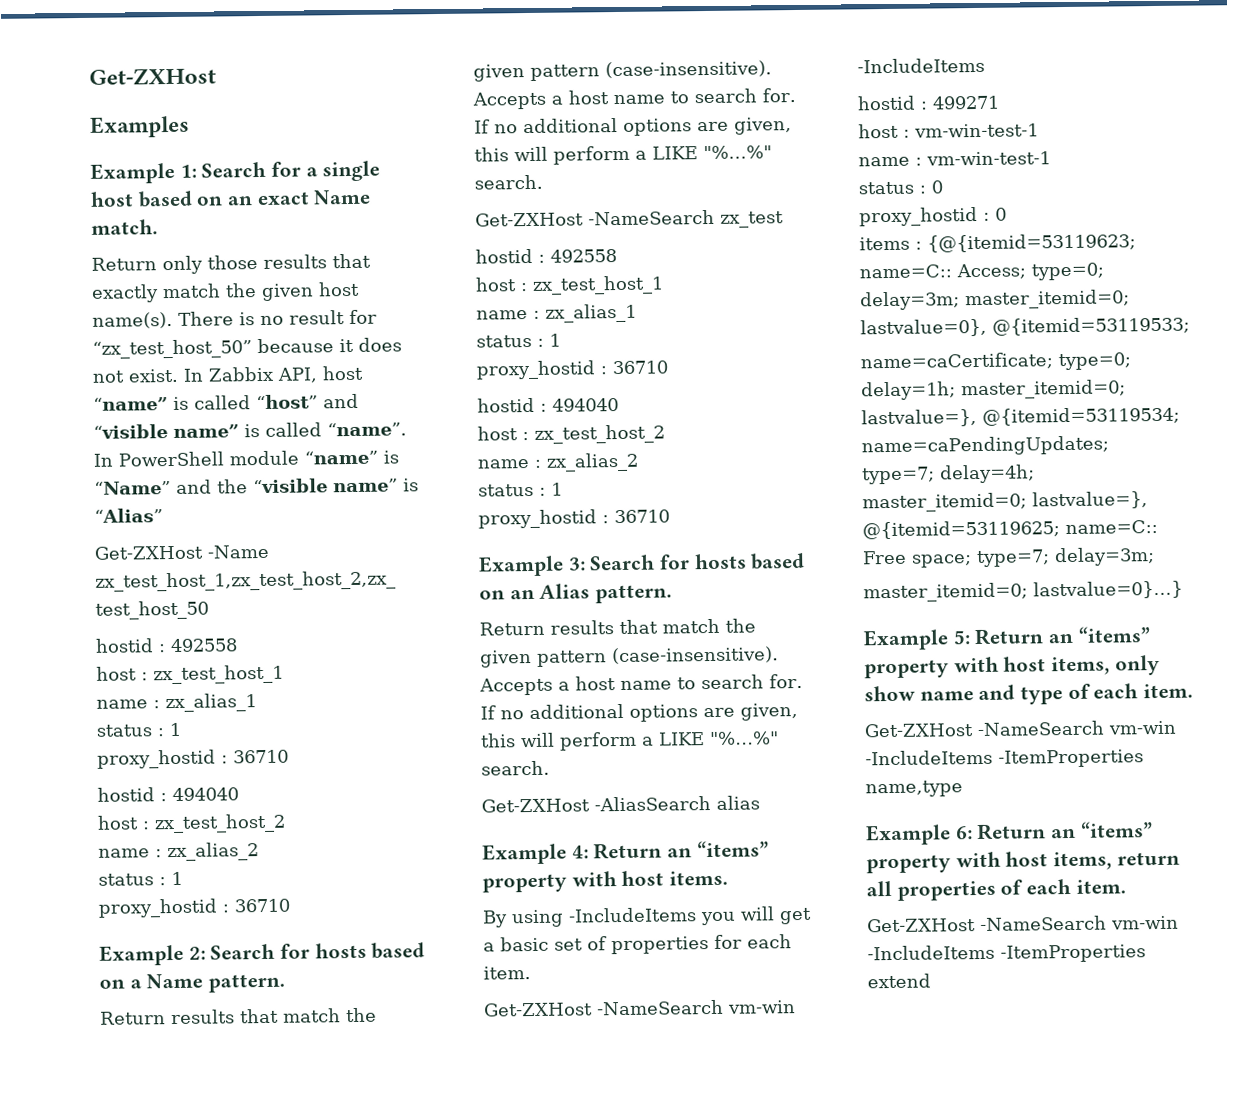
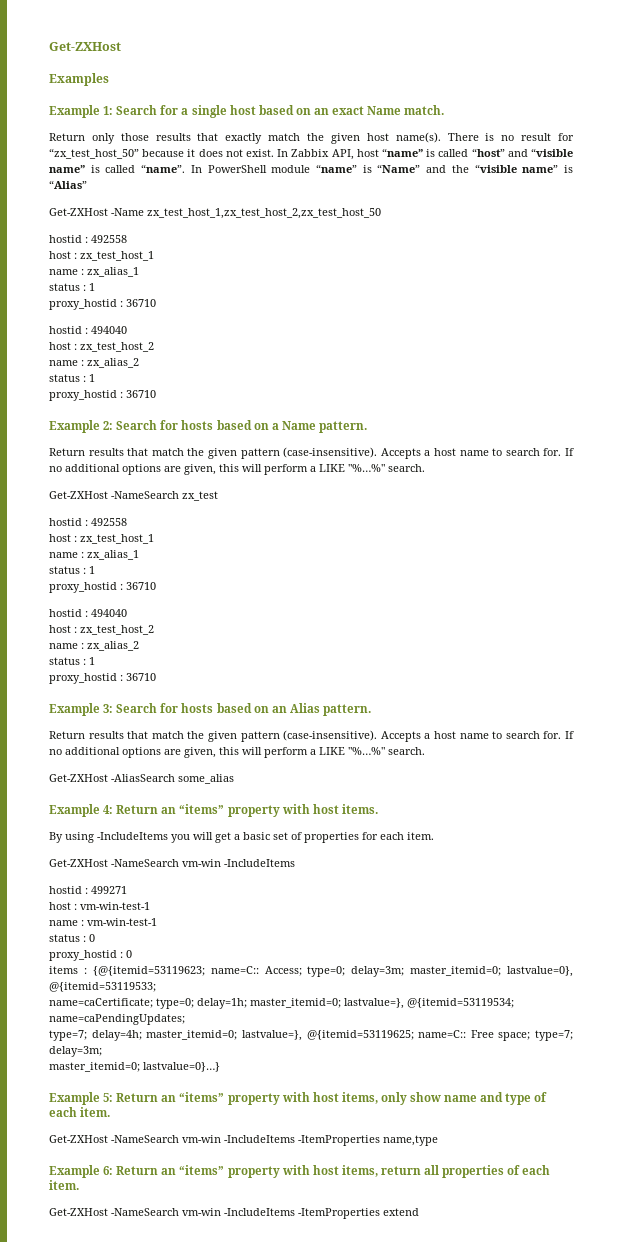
- Get-ZXHost -AliasSearch alias
+ Get-ZXHost -AliasSearch some_alias

